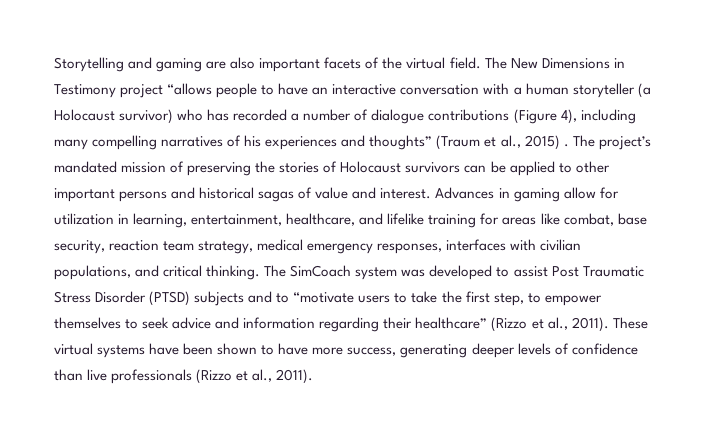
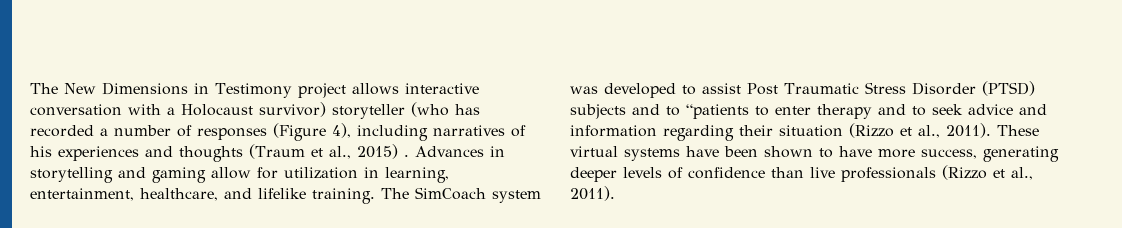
- Storytelling and gaming are also important facets of the virtual field. The New Dimensions in Testimony project “allows people to have an interactive conversation with a human storyteller (a Holocaust survivor) who has recorded a number of dialogue contributions (Figure 4), including many compelling narratives of his experiences and thoughts” (Traum et al., 2015) .
+ The New Dimensions in Testimony project allows interactive conversation with a Holocaust survivor) storyteller (who has recorded a number of responses (Figure 4), including narratives of his experiences and thoughts (Traum et al., 2015) .
- The project’s mandated mission of preserving the stories of Holocaust survivors can be applied to other important persons and historical sagas of value and interest. Advances in gaming allow for utilization in learning, entertainment, healthcare, and lifelike training for areas like combat, base security, reaction team strategy, medical emergency responses, interfaces with civilian populations, and critical thinking.
+ Advances in storytelling and gaming allow for utilization in learning, entertainment, healthcare, and lifelike training.
- The SimCoach system was developed to assist Post Traumatic Stress Disorder (PTSD) subjects and to “motivate users to take the first step, to empower themselves to seek advice and information regarding their healthcare” (Rizzo et al., 2011).
+ The SimCoach system was developed to assist Post Traumatic Stress Disorder (PTSD) subjects and to “patients to enter therapy and to seek advice and information regarding their situation (Rizzo et al., 2011).

